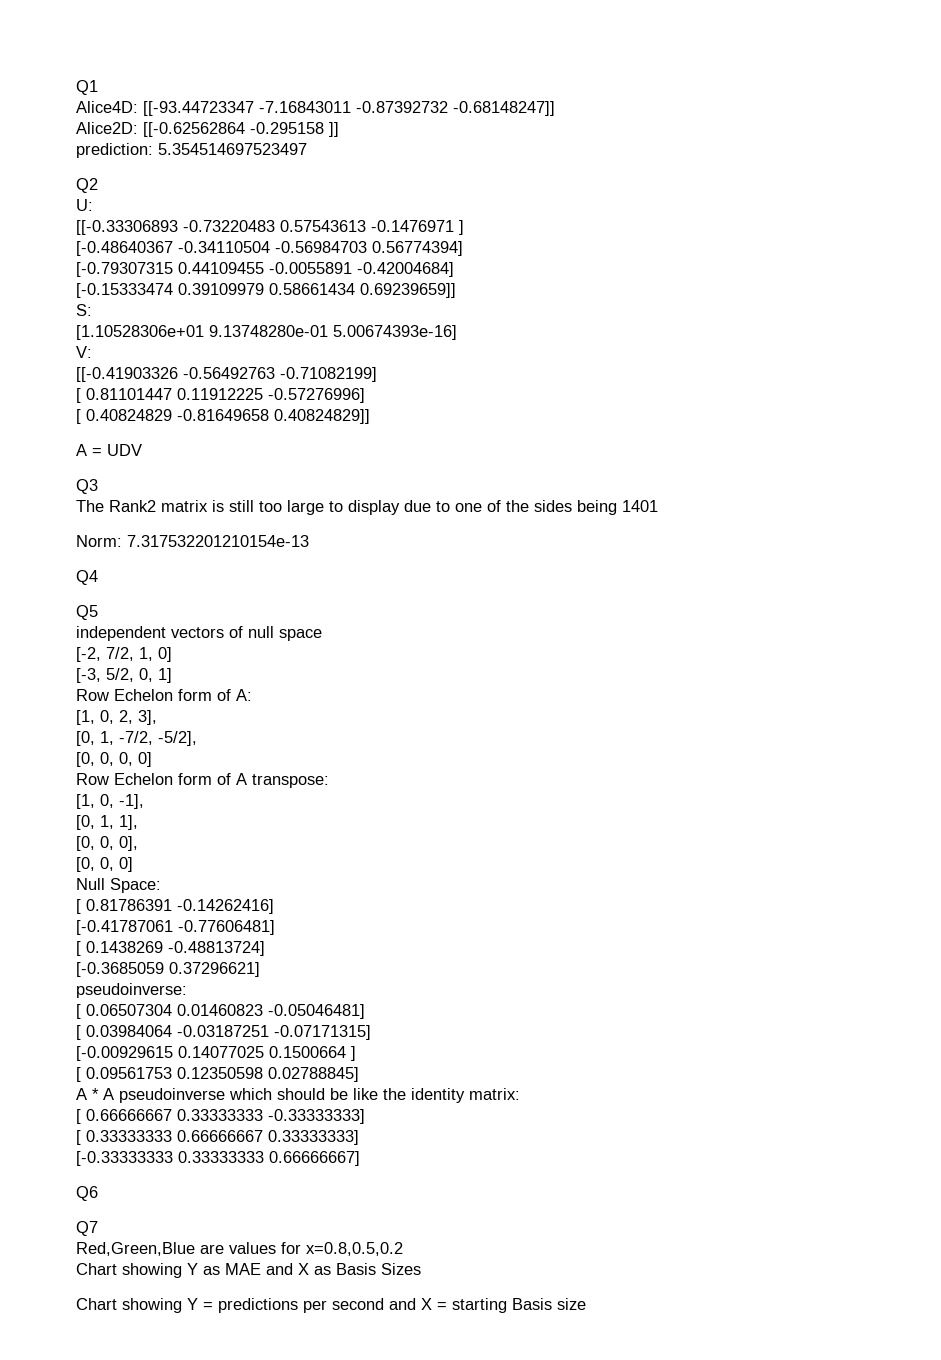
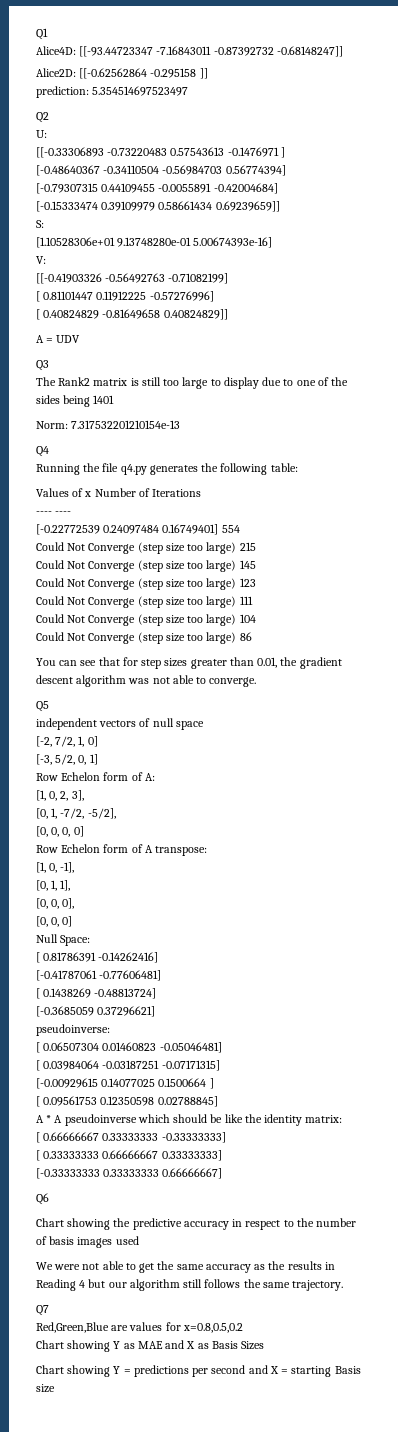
+ Running the file q4.py generates the following table:
+ Values of x Number of Iterations
+ ---- ----
+ [-0.22772539 0.24097484 0.16749401] 554
+ Could Not Converge (step size too large) 215
+ Could Not Converge (step size too large) 145
+ Could Not Converge (step size too large) 123
+ Could Not Converge (step size too large) 111
+ Could Not Converge (step size too large) 104
+ Could Not Converge (step size too large) 86
+ You can see that for step sizes greater than 0.01, the gradient descent algorithm was not able to converge.
+ Chart showing the predictive accuracy in respect to the number of basis images used
+ We were not able to get the same accuracy as the results in Reading 4 but our algorithm still follows the same trajectory.

